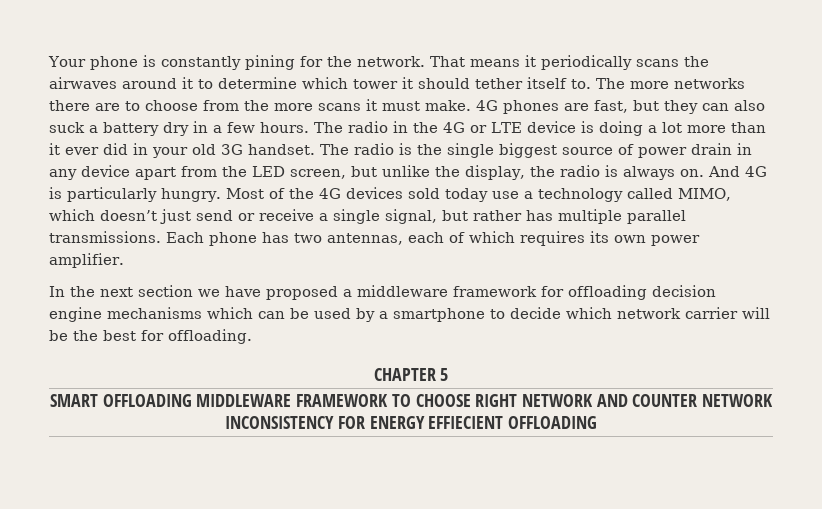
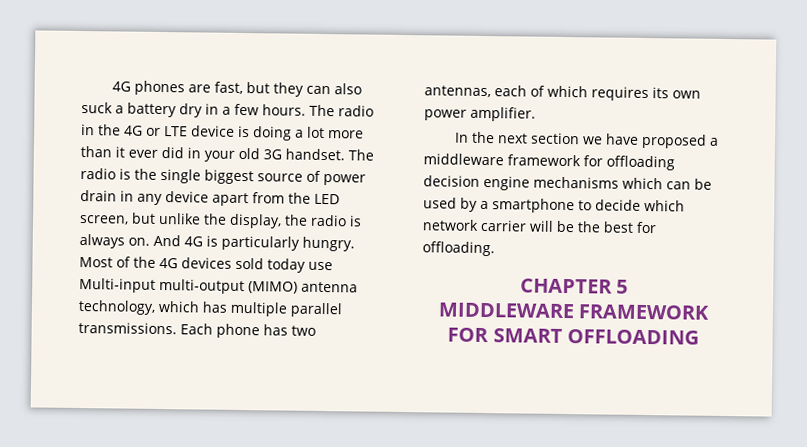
- Your phone is constantly pining for the network. That means it periodically scans the airwaves around it to determine which tower it should tether itself to. The more networks there are to choose from the more scans it must make.
- Most of the 4G devices sold today use a technology called MIMO, which doesn’t just send or receive a single signal, but rather has multiple parallel transmissions.
+ Most of the 4G devices sold today use Multi-input multi-output (MIMO) antenna technology, which has multiple parallel transmissions.
- SMART OFFLOADING MIDDLEWARE FRAMEWORK TO CHOOSE RIGHT NETWORK AND COUNTER NETWORK INCONSISTENCY FOR ENERGY EFFIECIENT OFFLOADING
+ MIDDLEWARE FRAMEWORK FOR SMART OFFLOADING

